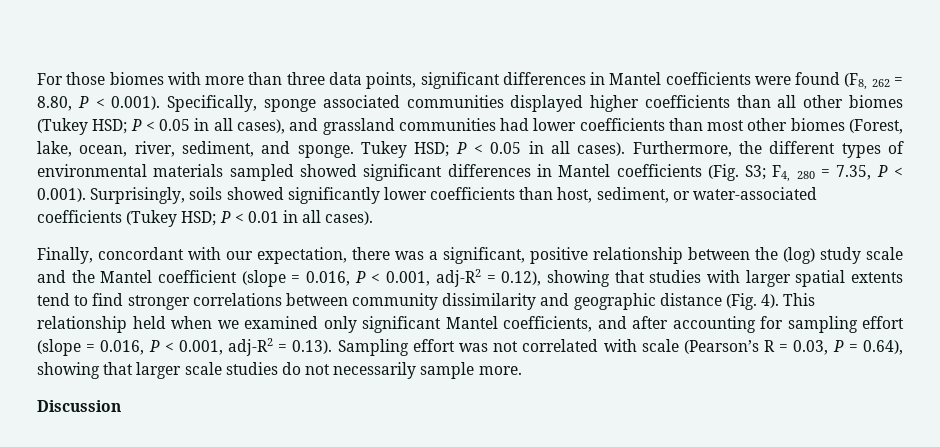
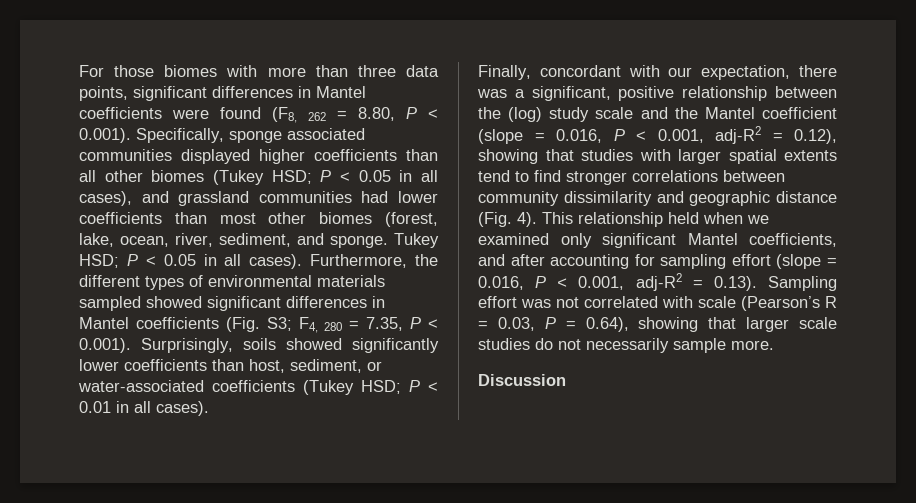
- For those biomes with more than three data points, significant differences in Mantel coefficients were found (F8, 262 = 8.80, P < 0.001). Specifically, sponge associated communities displayed higher coefficients than all other biomes (Tukey HSD; P < 0.05 in all cases), and grassland communities had lower coefficients than most other biomes (Forest, lake, ocean, river, sediment, and sponge.
+ For those biomes with more than three data points, significant differences in Mantel coefficients were found (F8, 262 = 8.80, P < 0.001). Specifically, sponge associated communities displayed higher coefficients than all other biomes (Tukey HSD; P < 0.05 in all cases), and grassland communities had lower coefficients than most other biomes (forest, lake, ocean, river, sediment, and sponge.

